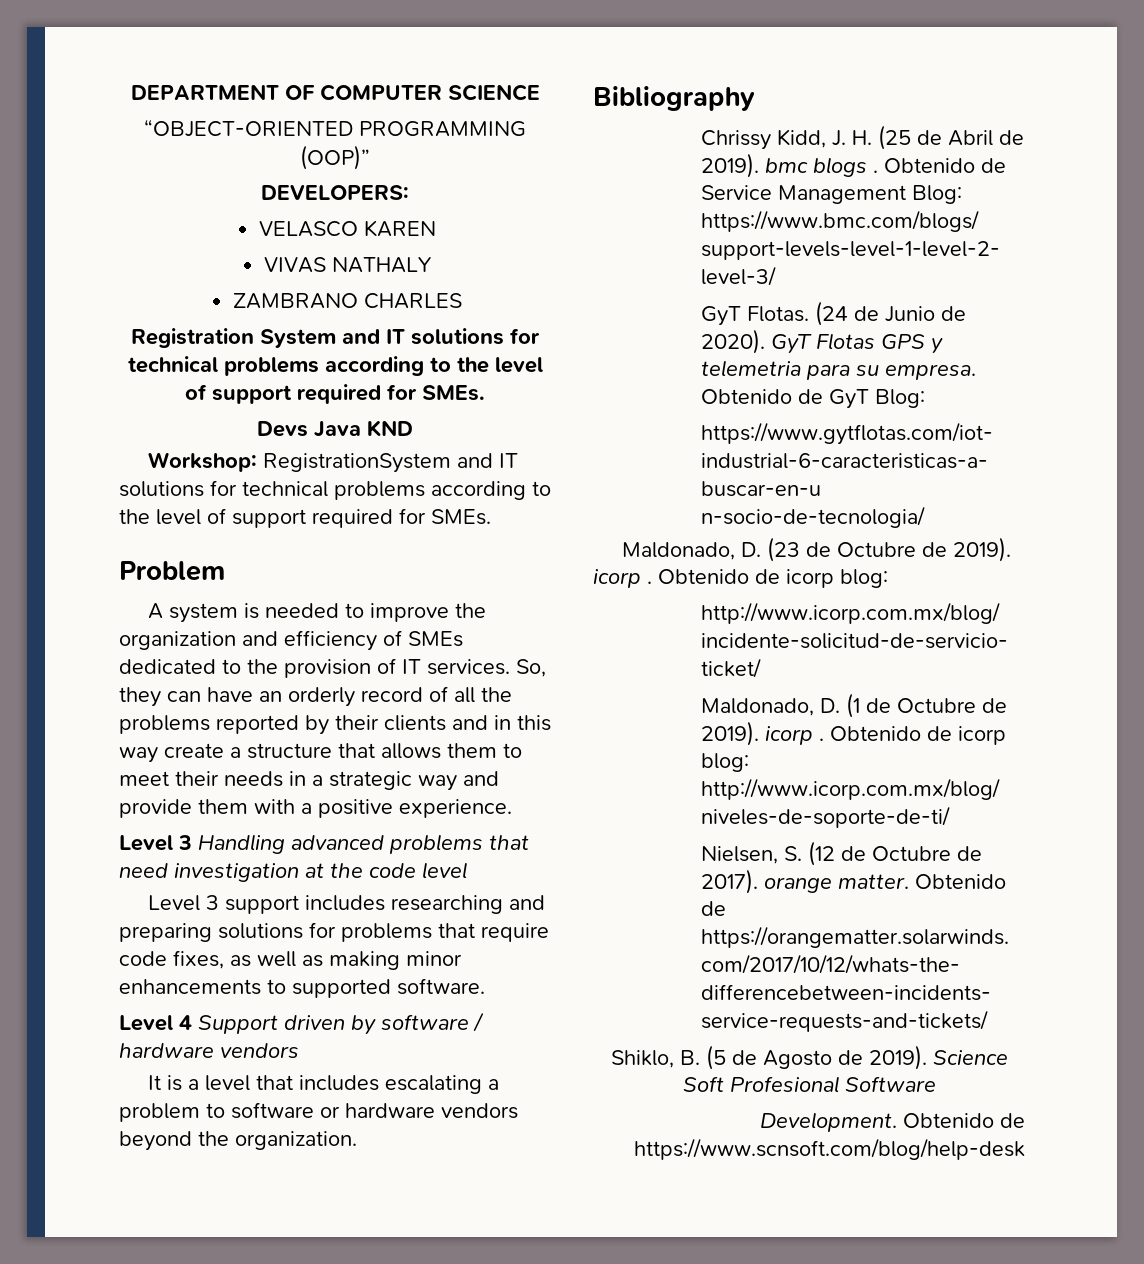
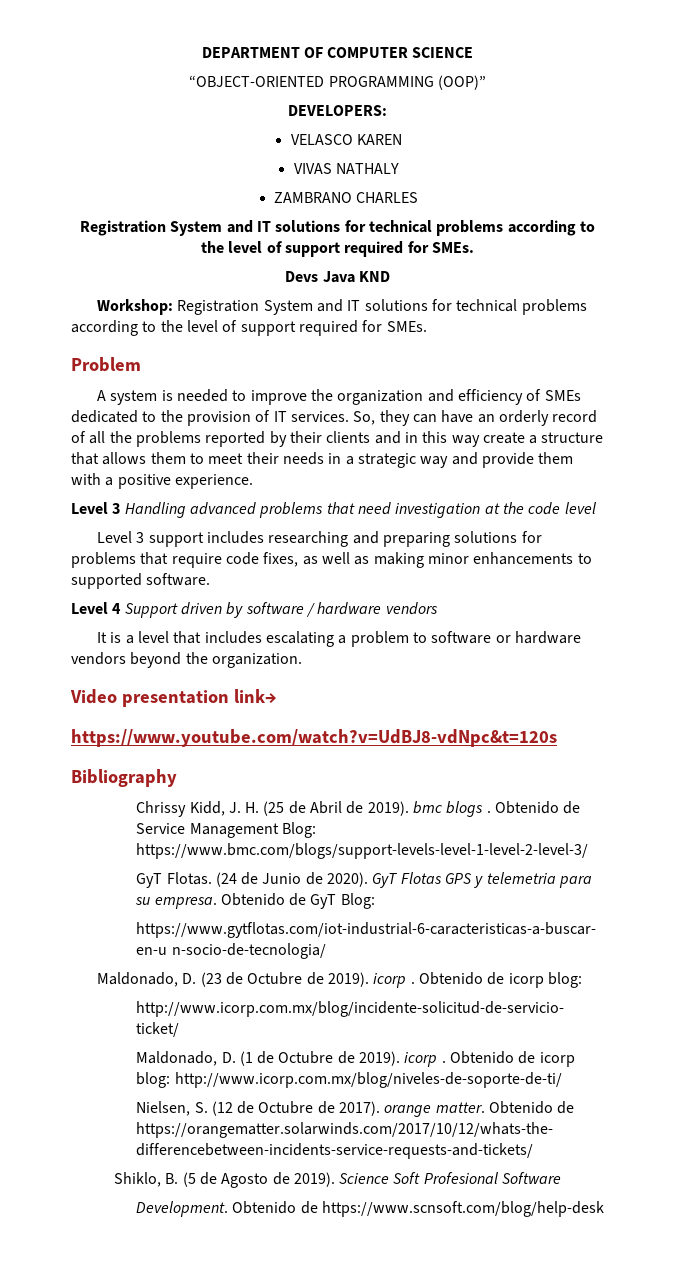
- Workshop: RegistrationSystem and IT solutions for technical problems according to the level of support required for SMEs.
+ Workshop: Registration System and IT solutions for technical problems according to the level of support required for SMEs.
+ Video presentation link→
+ https://www.youtube.com/watch?v=UdBJ8-vdNpc&t=120s

